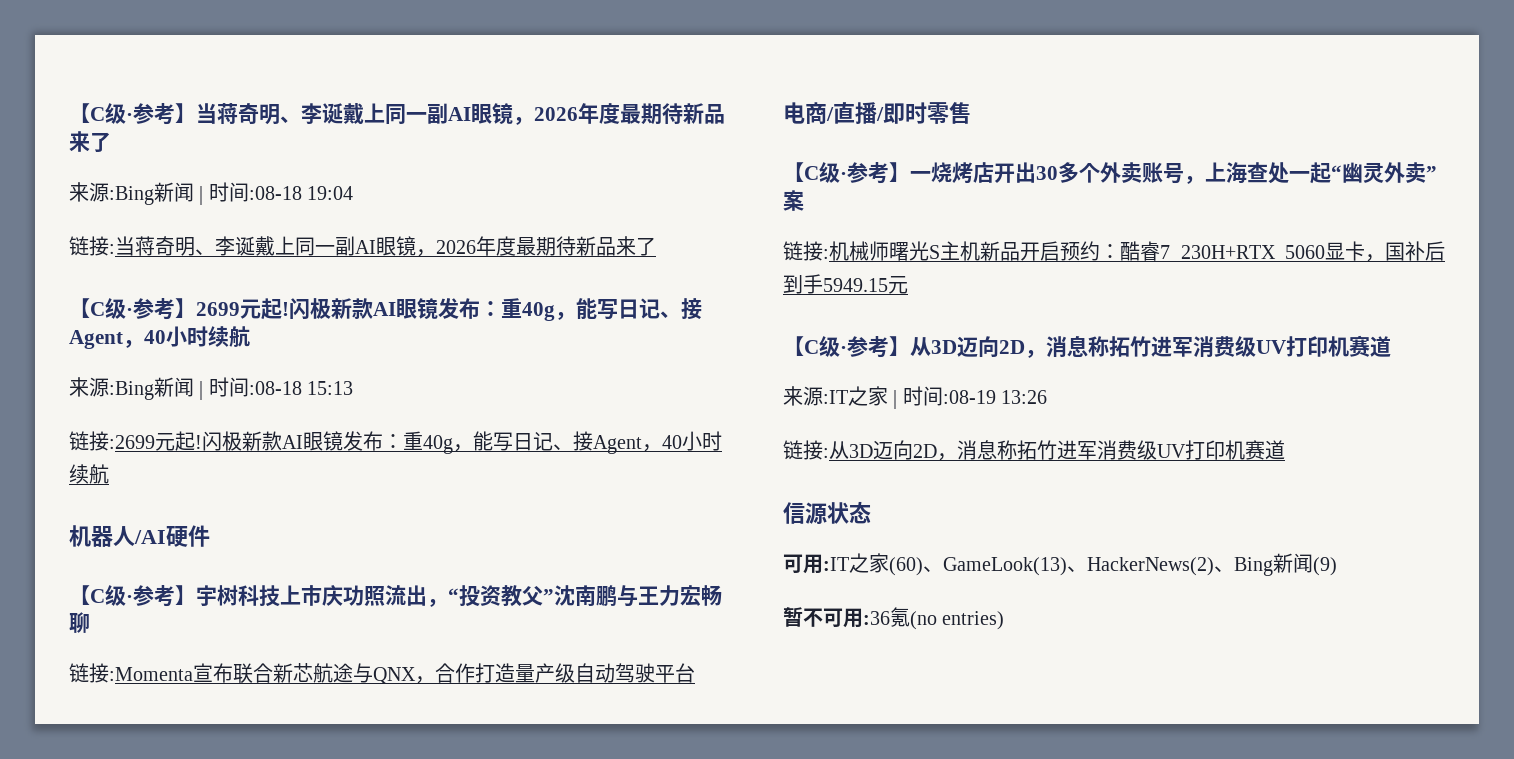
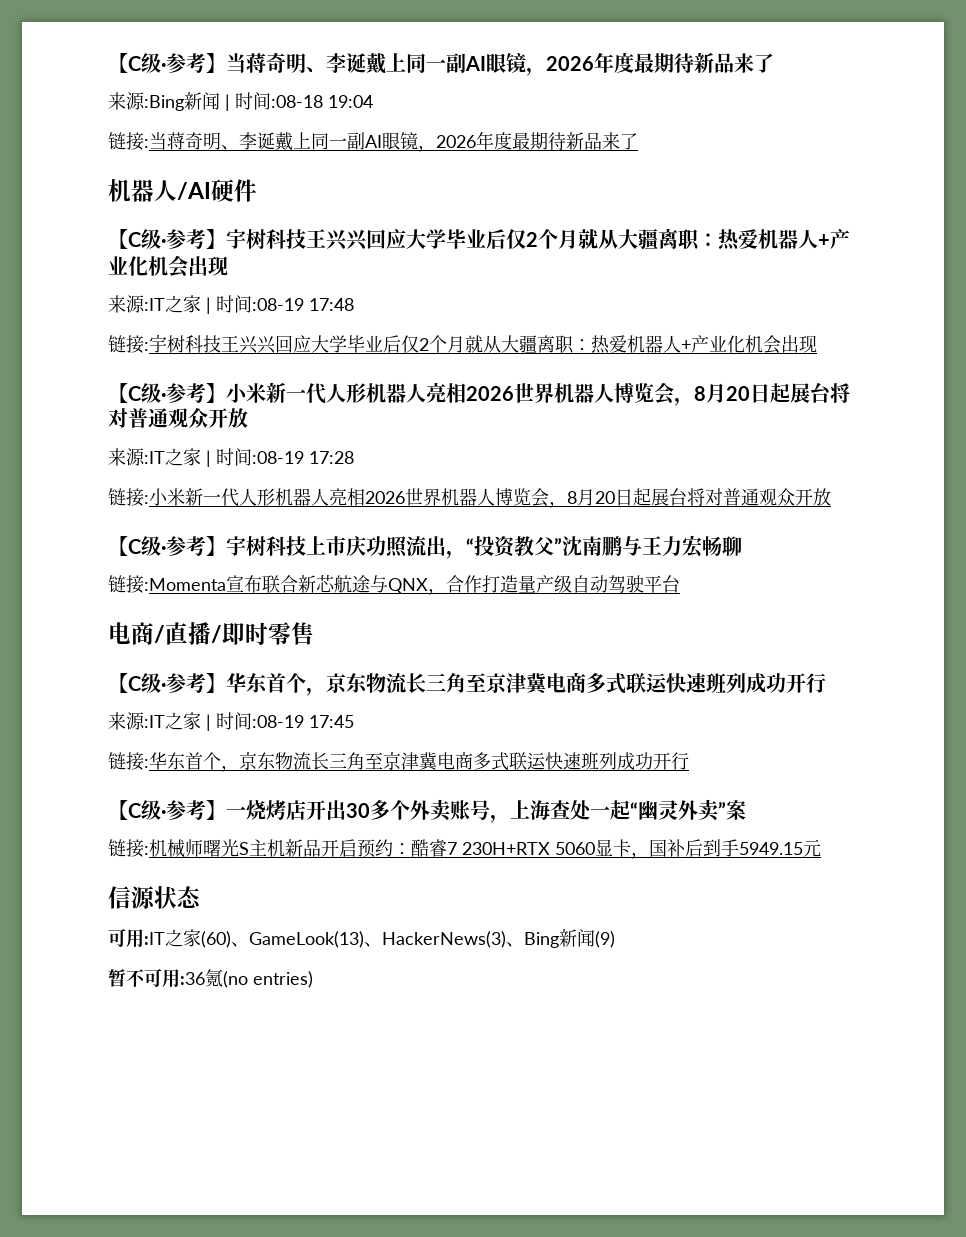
- 【C级·参考】2699元起!闪极新款AI眼镜发布：重40g，能写日记、接Agent，40小时续航
- 来源:Bing新闻 | 时间:08-18 15:13
- 链接:2699元起!闪极新款AI眼镜发布：重40g，能写日记、接Agent，40小时续航
  机器人/AI硬件
+ 【C级·参考】宇树科技王兴兴回应大学毕业后仅2个月就从大疆离职：热爱机器人+产业化机会出现
+ 来源:IT之家 | 时间:08-19 17:48
+ 链接:宇树科技王兴兴回应大学毕业后仅2个月就从大疆离职：热爱机器人+产业化机会出现
+ 【C级·参考】小米新一代人形机器人亮相2026世界机器人博览会，8月20日起展台将对普通观众开放
+ 来源:IT之家 | 时间:08-19 17:28
+ 链接:小米新一代人形机器人亮相2026世界机器人博览会，8月20日起展台将对普通观众开放
+ 【C级·参考】华东首个，京东物流长三角至京津冀电商多式联运快速班列成功开行
+ 来源:IT之家 | 时间:08-19 17:45
+ 链接:华东首个，京东物流长三角至京津冀电商多式联运快速班列成功开行
- 【C级·参考】从3D迈向2D，消息称拓竹进军消费级UV打印机赛道
- 来源:IT之家 | 时间:08-19 13:26
- 链接:从3D迈向2D，消息称拓竹进军消费级UV打印机赛道
- 可用:IT之家(60)、GameLook(13)、HackerNews(2)、Bing新闻(9)
+ 可用:IT之家(60)、GameLook(13)、HackerNews(3)、Bing新闻(9)

